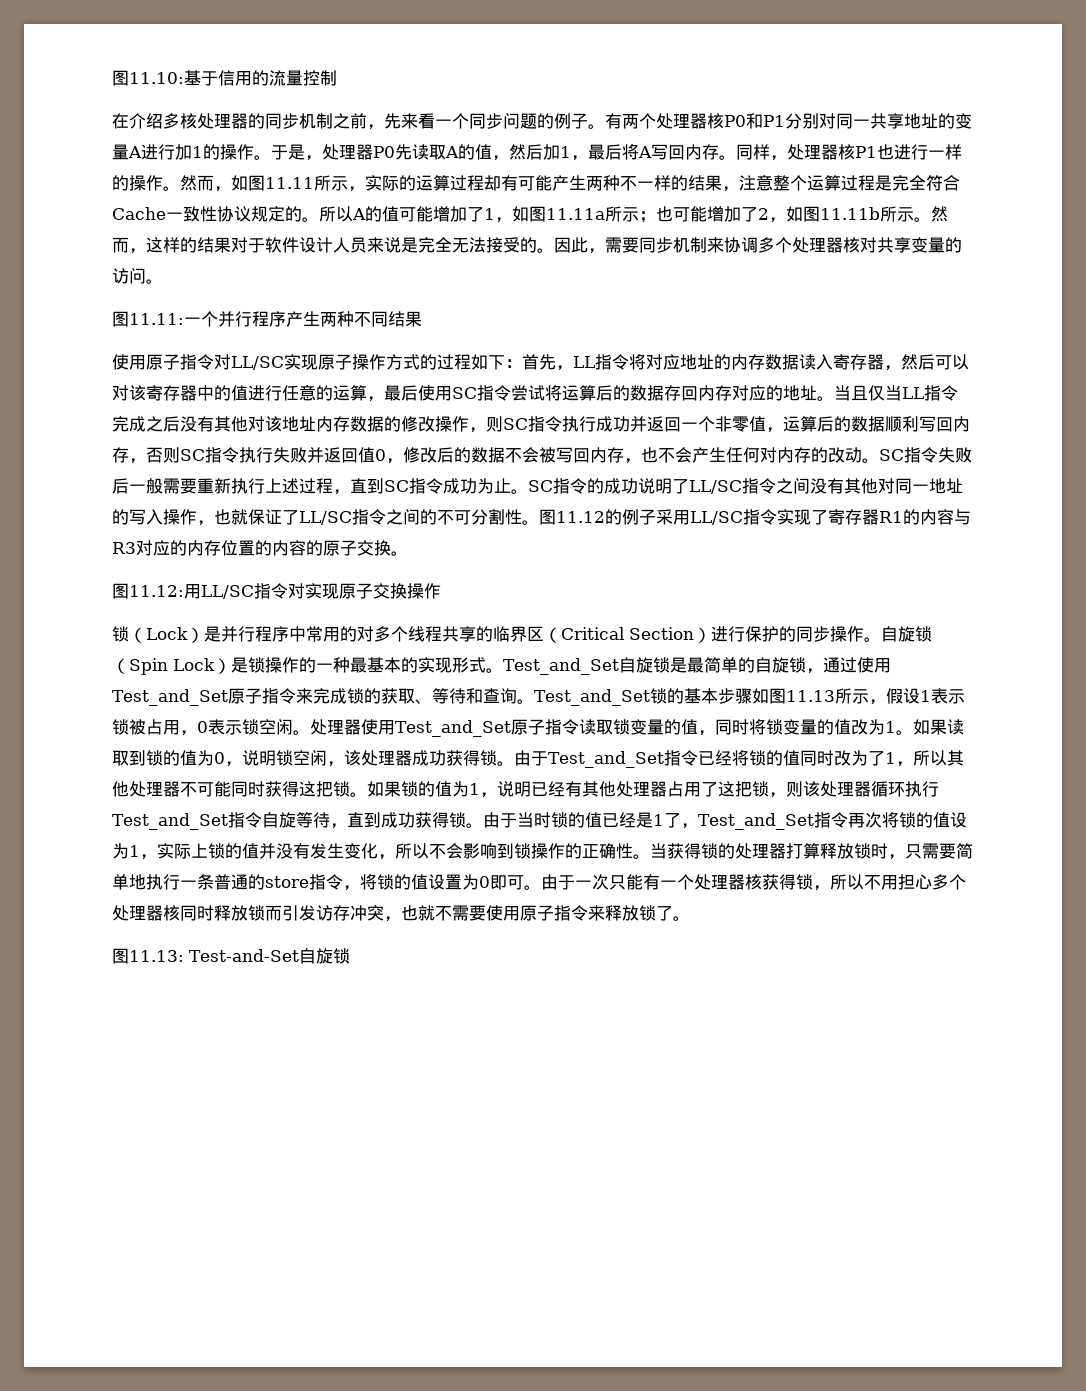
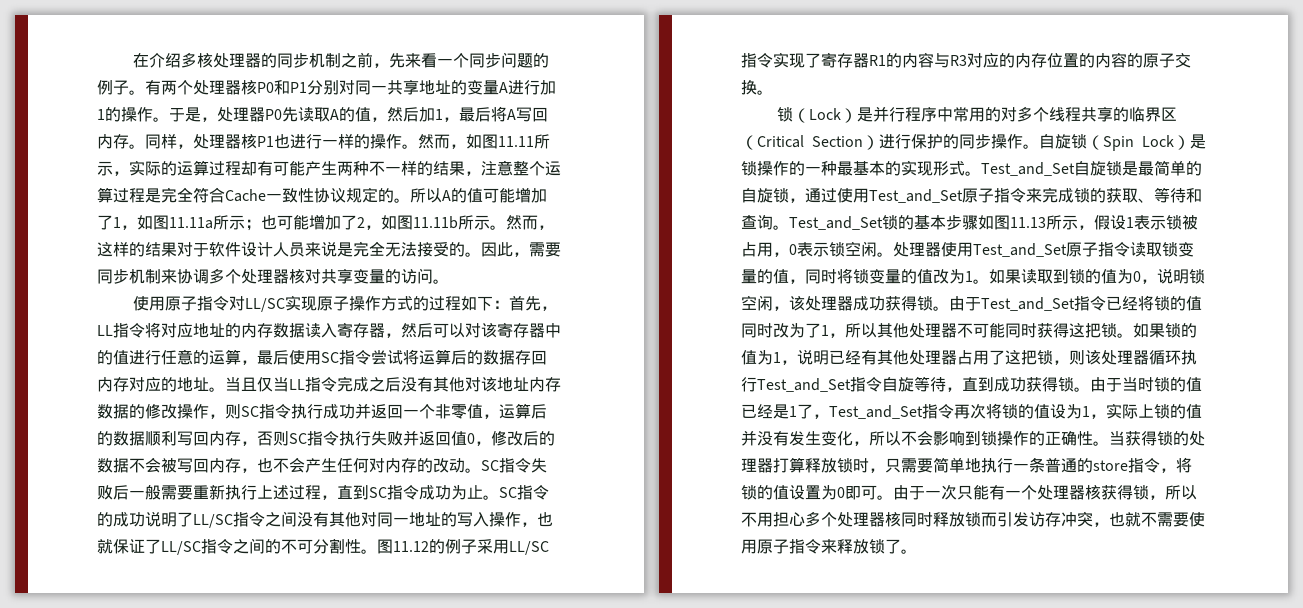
- 图11.10:基于信用的流量控制
- 图11.11:一个并行程序产生两种不同结果
- 图11.12:用LL/SC指令对实现原子交换操作
- 图11.13: Test-and-Set自旋锁

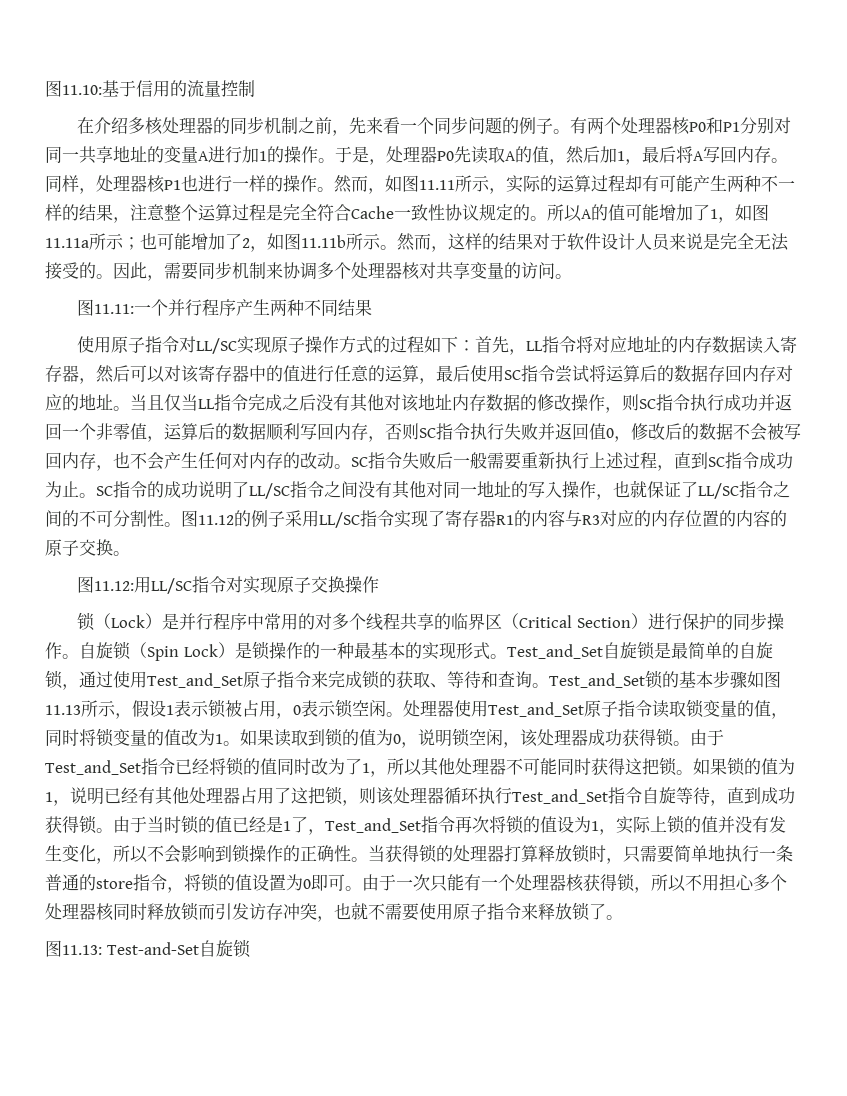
+ 图11.10:基于信用的流量控制
+ 图11.11:一个并行程序产生两种不同结果
+ 图11.12:用LL/SC指令对实现原子交换操作
+ 图11.13: Test-and-Set自旋锁

